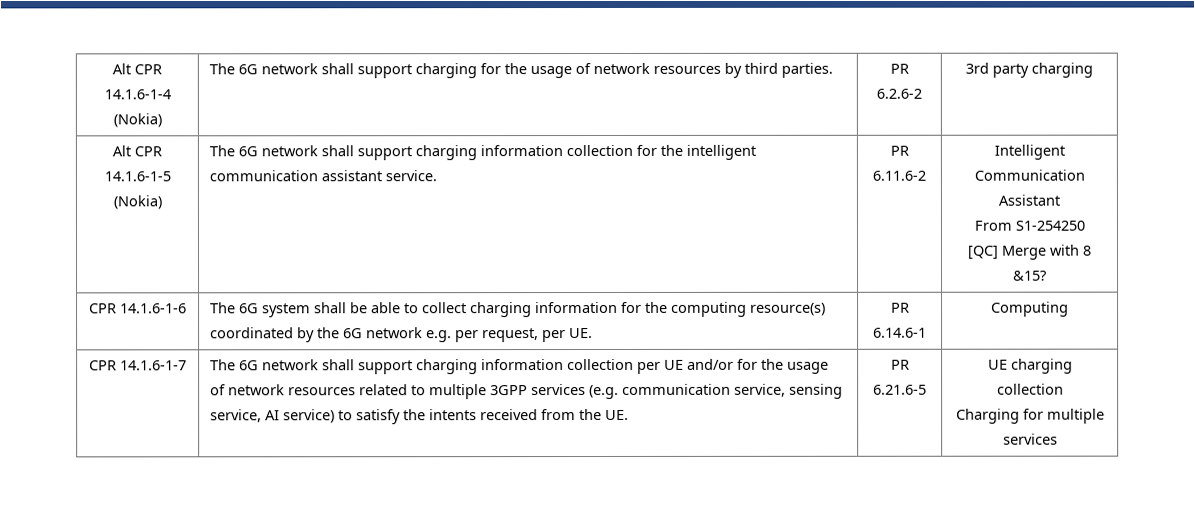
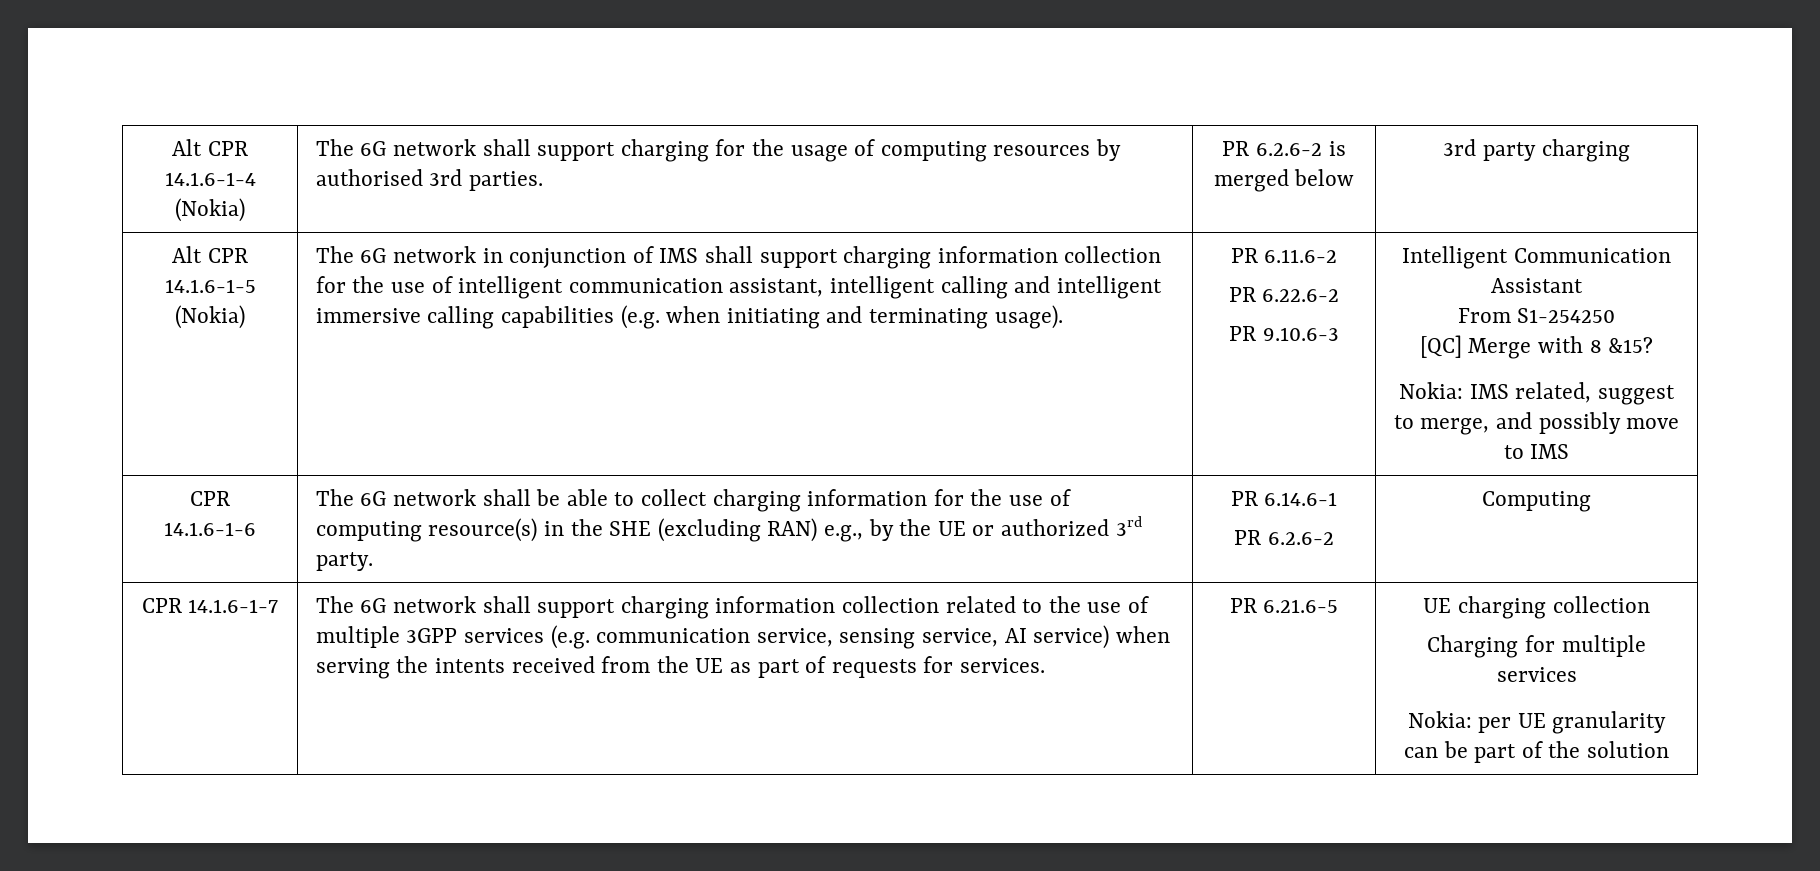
- Alt CPR 14.1.6-1-4 (Nokia) | The 6G network shall support charging for the usage of network resources by third parties. | PR 6.2.6-2 | 3rd party charging
+ Alt CPR 14.1.6-1-4 (Nokia) | The 6G network shall support charging for the usage of computing resources by authorised 3rd parties. | PR 6.2.6-2 is merged below | 3rd party charging
- The 6G network shall support charging information collection for the intelligent communication assistant service. | PR 6.11.6-2
+ The 6G network in conjunction of IMS shall support charging information collection for the use of intelligent communication assistant, intelligent calling and intelligent immersive calling capabilities (e.g. when initiating and terminating usage). | PR 6.11.6-2
+ PR 6.22.6-2
+ PR 9.10.6-3
+ Nokia: IMS related, suggest to merge, and possibly move to IMS
- CPR 14.1.6-1-6 | The 6G system shall be able to collect charging information for the computing resource(s) coordinated by the 6G network e.g. per request, per UE. | PR 6.14.6-1 | Computing
+ CPR 14.1.6-1-6 | The 6G network shall be able to collect charging information for the use of computing resource(s) in the SHE (excluding RAN) e.g., by the UE or authorized 3rd party. | PR 6.14.6-1
+ PR 6.2.6-2 | Computing
- The 6G network shall support charging information collection per UE and/or for the usage of network resources related to multiple 3GPP services (e.g. communication service, sensing service, AI service) to satisfy the intents received from the UE.
+ The 6G network shall support charging information collection related to the use of multiple 3GPP services (e.g. communication service, sensing service, AI service) when serving the intents received from the UE as part of requests for services.
+ Nokia: per UE granularity can be part of the solution

